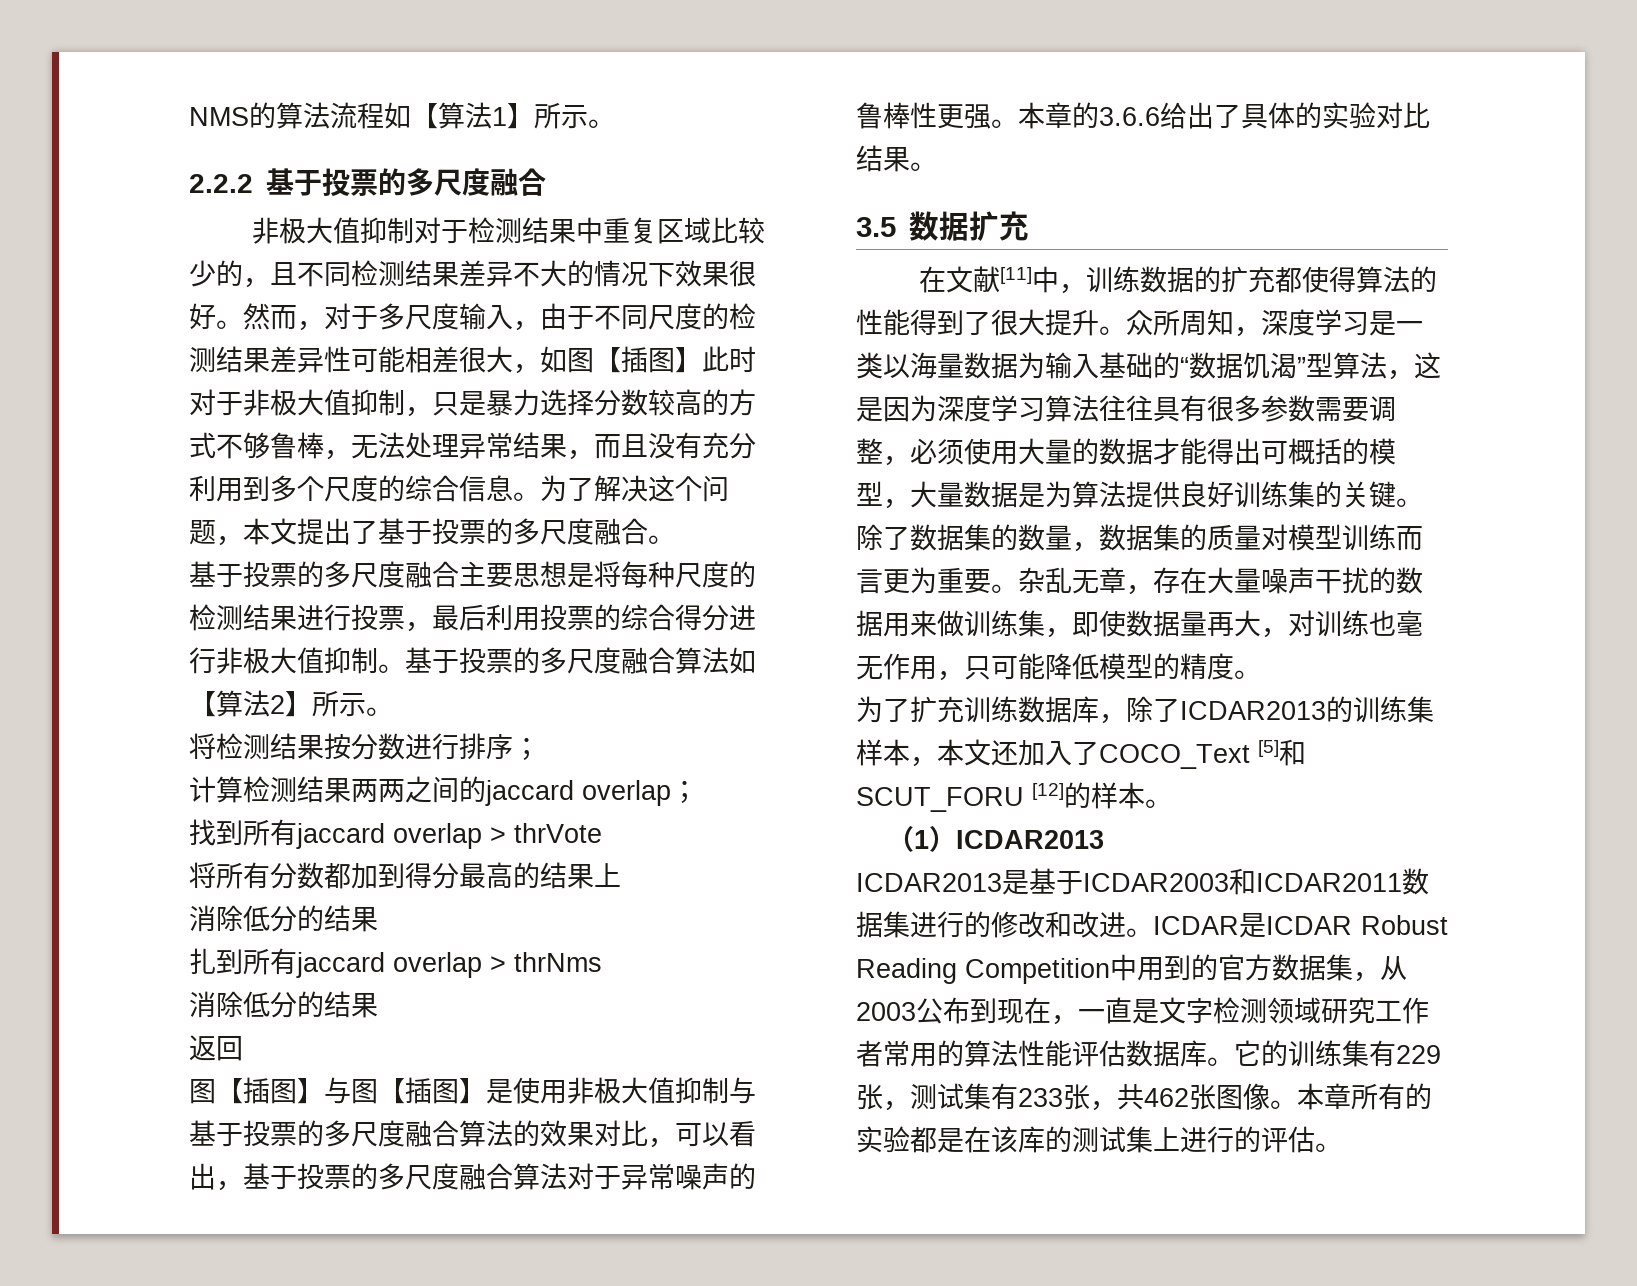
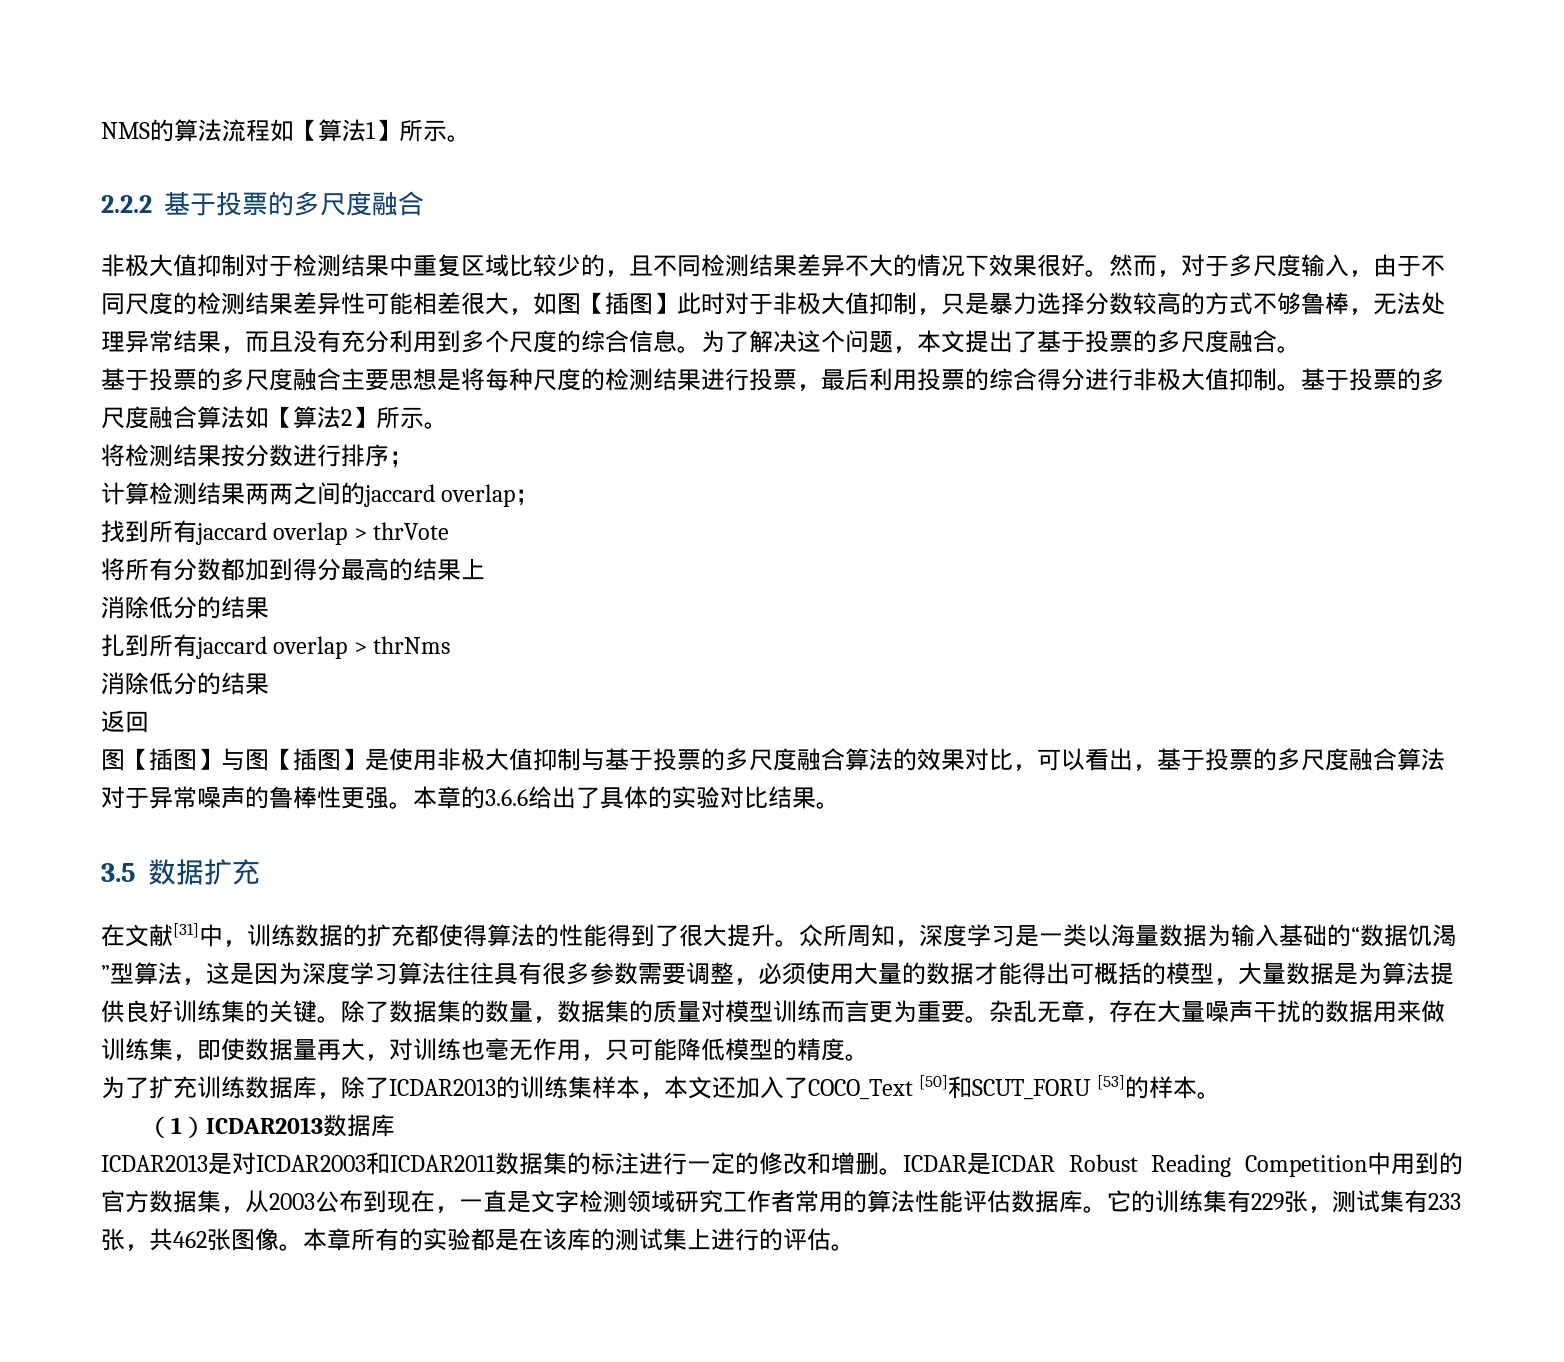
- 在文献[11]中，训练数据的扩充都使得算法的性能得到了很大提升。
+ 在文献[31]中，训练数据的扩充都使得算法的性能得到了很大提升。
- 为了扩充训练数据库，除了ICDAR2013的训练集样本，本文还加入了COCO_Text [5]和SCUT_FORU [12]的样本。
+ 为了扩充训练数据库，除了ICDAR2013的训练集样本，本文还加入了COCO_Text [50]和SCUT_FORU [53]的样本。
- （1）ICDAR2013
+ （1）ICDAR2013数据库
- ICDAR2013是基于ICDAR2003和ICDAR2011数据集进行的修改和改进。
+ ICDAR2013是对ICDAR2003和ICDAR2011数据集的标注进行一定的修改和增删。

